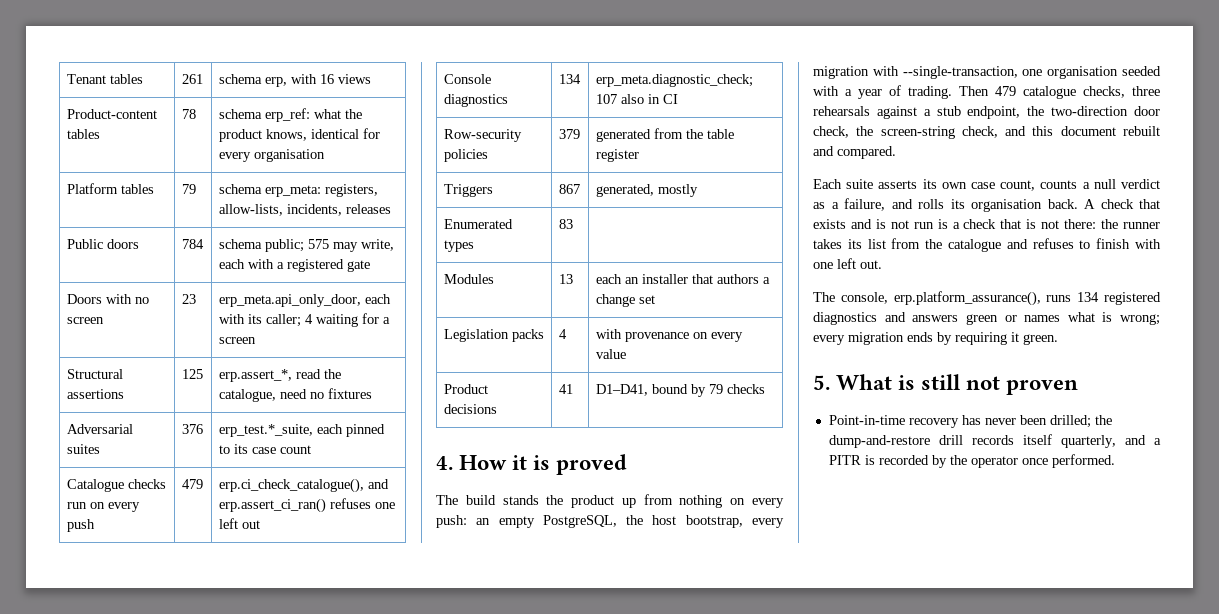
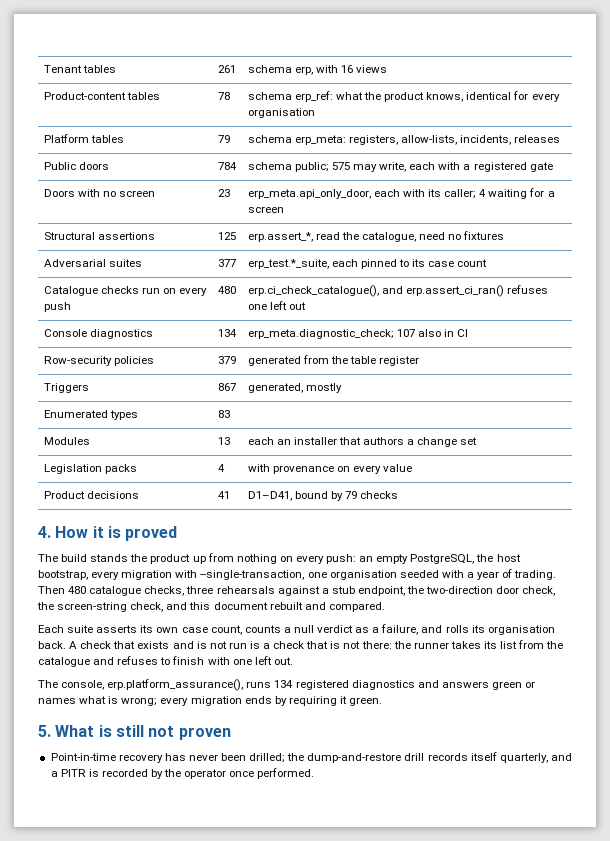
- Adversarial suites | 376 | erp_test.*_suite, each pinned to its case count
+ Adversarial suites | 377 | erp_test.*_suite, each pinned to its case count
- Catalogue checks run on every push | 479 | erp.ci_check_catalogue(), and erp.assert_ci_ran() refuses one left out
+ Catalogue checks run on every push | 480 | erp.ci_check_catalogue(), and erp.assert_ci_ran() refuses one left out
- Then 479 catalogue checks, three rehearsals against a stub endpoint, the two-direction door check, the screen-string check, and this document rebuilt and compared.
+ Then 480 catalogue checks, three rehearsals against a stub endpoint, the two-direction door check, the screen-string check, and this document rebuilt and compared.

